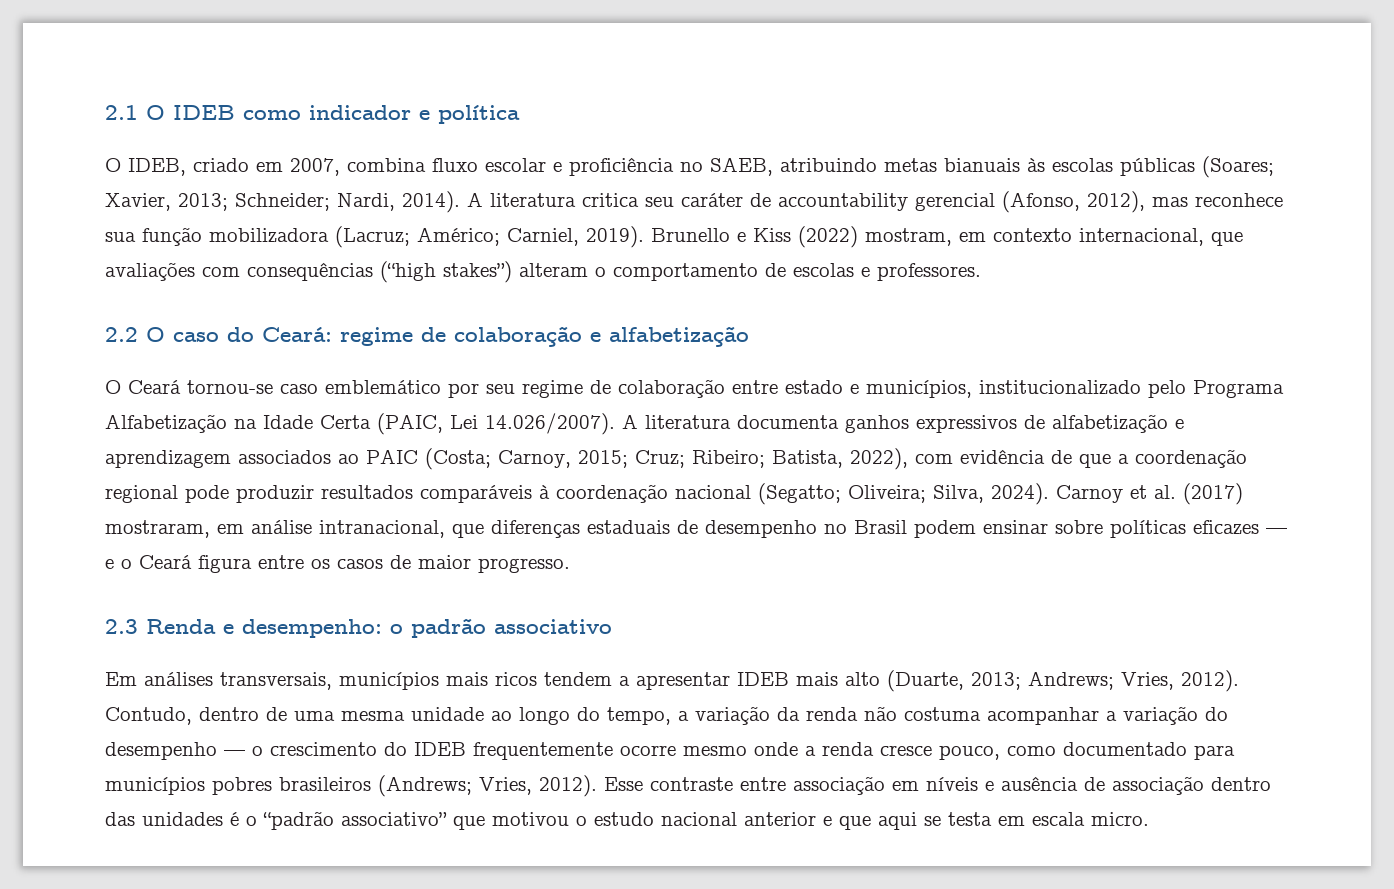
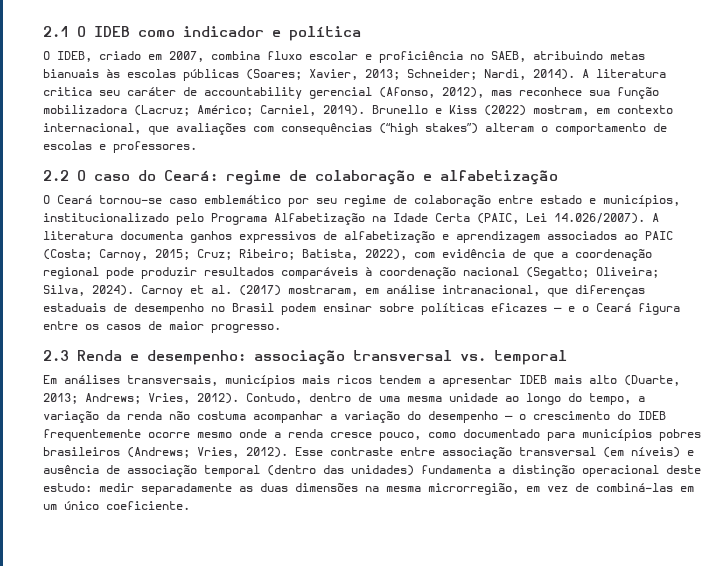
- 2.3 Renda e desempenho: o padrão associativo
+ 2.3 Renda e desempenho: associação transversal vs. temporal
- Esse contraste entre associação em níveis e ausência de associação dentro das unidades é o “padrão associativo” que motivou o estudo nacional anterior e que aqui se testa em escala micro.
+ Esse contraste entre associação transversal (em níveis) e ausência de associação temporal (dentro das unidades) fundamenta a distinção operacional deste estudo: medir separadamente as duas dimensões na mesma microrregião, em vez de combiná-las em um único coeficiente.

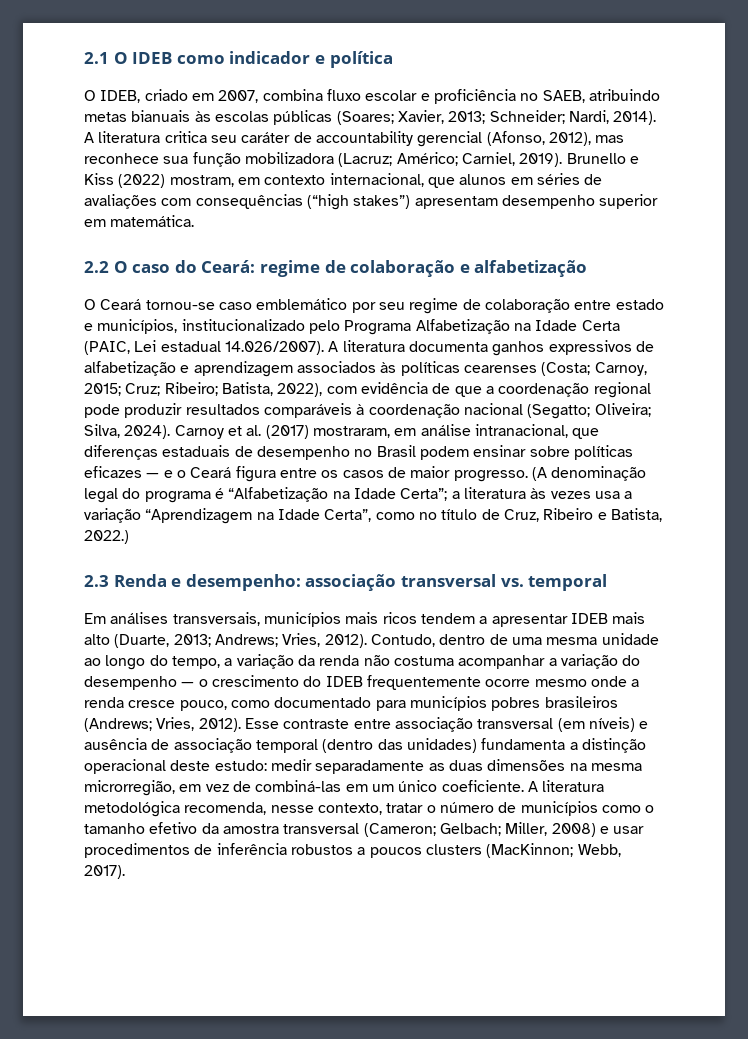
- Brunello e Kiss (2022) mostram, em contexto internacional, que avaliações com consequências (“high stakes”) alteram o comportamento de escolas e professores.
+ Brunello e Kiss (2022) mostram, em contexto internacional, que alunos em séries de avaliações com consequências (“high stakes”) apresentam desempenho superior em matemática.
- O Ceará tornou-se caso emblemático por seu regime de colaboração entre estado e municípios, institucionalizado pelo Programa Alfabetização na Idade Certa (PAIC, Lei 14.026/2007). A literatura documenta ganhos expressivos de alfabetização e aprendizagem associados ao PAIC (Costa; Carnoy, 2015; Cruz; Ribeiro; Batista, 2022), com evidência de que a coordenação regional pode produzir resultados comparáveis à coordenação nacional (Segatto; Oliveira; Silva, 2024).
+ O Ceará tornou-se caso emblemático por seu regime de colaboração entre estado e municípios, institucionalizado pelo Programa Alfabetização na Idade Certa (PAIC, Lei estadual 14.026/2007). A literatura documenta ganhos expressivos de alfabetização e aprendizagem associados às políticas cearenses (Costa; Carnoy, 2015; Cruz; Ribeiro; Batista, 2022), com evidência de que a coordenação regional pode produzir resultados comparáveis à coordenação nacional (Segatto; Oliveira; Silva, 2024).
+ (A denominação legal do programa é “Alfabetização na Idade Certa”; a literatura às vezes usa a variação “Aprendizagem na Idade Certa”, como no título de Cruz, Ribeiro e Batista, 2022.)
+ A literatura metodológica recomenda, nesse contexto, tratar o número de municípios como o tamanho efetivo da amostra transversal (Cameron; Gelbach; Miller, 2008) e usar procedimentos de inferência robustos a poucos clusters (MacKinnon; Webb, 2017).

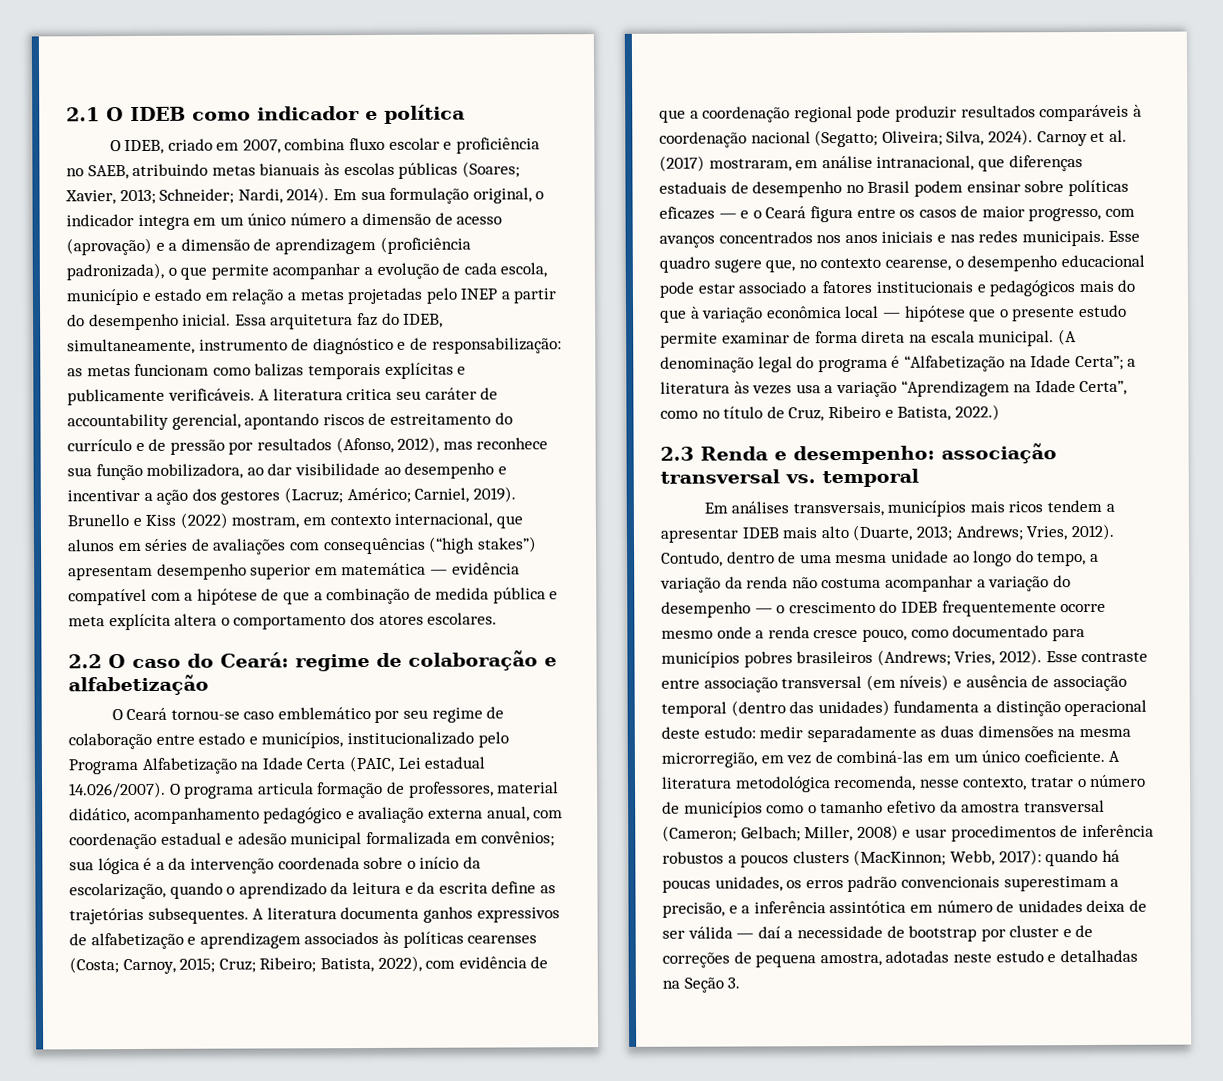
+ Em sua formulação original, o indicador integra em um único número a dimensão de acesso (aprovação) e a dimensão de aprendizagem (proficiência padronizada), o que permite acompanhar a evolução de cada escola, município e estado em relação a metas projetadas pelo INEP a partir do desempenho inicial. Essa arquitetura faz do IDEB, simultaneamente, instrumento de diagnóstico e de responsabilização: as metas funcionam como balizas temporais explícitas e publicamente verificáveis.
- A literatura critica seu caráter de accountability gerencial (Afonso, 2012), mas reconhece sua função mobilizadora (Lacruz; Américo; Carniel, 2019).
+ A literatura critica seu caráter de accountability gerencial, apontando riscos de estreitamento do currículo e de pressão por resultados (Afonso, 2012), mas reconhece sua função mobilizadora, ao dar visibilidade ao desempenho e incentivar a ação dos gestores (Lacruz; Américo; Carniel, 2019).
- Brunello e Kiss (2022) mostram, em contexto internacional, que alunos em séries de avaliações com consequências (“high stakes”) apresentam desempenho superior em matemática.
+ Brunello e Kiss (2022) mostram, em contexto internacional, que alunos em séries de avaliações com consequências (“high stakes”) apresentam desempenho superior em matemática — evidência compatível com a hipótese de que a combinação de medida pública e meta explícita altera o comportamento dos atores escolares.
- O Ceará tornou-se caso emblemático por seu regime de colaboração entre estado e municípios, institucionalizado pelo Programa Alfabetização na Idade Certa (PAIC, Lei estadual 14.026/2007). A literatura documenta ganhos expressivos de alfabetização e aprendizagem associados às políticas cearenses (Costa;
+ O Ceará tornou-se caso emblemático por seu regime de colaboração entre estado e municípios, institucionalizado pelo Programa Alfabetização na Idade Certa (PAIC, Lei estadual 14.026/2007). O programa articula formação de professores, material didático, acompanhamento pedagógico e avaliação externa anual, com coordenação estadual e adesão municipal formalizada em convênios; sua lógica é a da intervenção coordenada sobre o início da escolarização, quando o aprendizado da leitura e da escrita define as trajetórias subsequentes. A literatura documenta ganhos expressivos de alfabetização e aprendizagem associados às políticas cearenses (Costa;
- Carnoy et al. (2017) mostraram, em análise intranacional, que diferenças estaduais de desempenho no Brasil podem ensinar sobre políticas eficazes — e o Ceará figura entre os casos de maior progresso.
+ Carnoy et al. (2017) mostraram, em análise intranacional, que diferenças estaduais de desempenho no Brasil podem ensinar sobre políticas eficazes — e o Ceará figura entre os casos de maior progresso, com avanços concentrados nos anos iniciais e nas redes municipais. Esse quadro sugere que, no contexto cearense, o desempenho educacional pode estar associado a fatores institucionais e pedagógicos mais do que à variação econômica local — hipótese que o presente estudo permite examinar de forma direta na escala municipal.
- A literatura metodológica recomenda, nesse contexto, tratar o número de municípios como o tamanho efetivo da amostra transversal (Cameron; Gelbach; Miller, 2008) e usar procedimentos de inferência robustos a poucos clusters (MacKinnon; Webb, 2017).
+ A literatura metodológica recomenda, nesse contexto, tratar o número de municípios como o tamanho efetivo da amostra transversal (Cameron; Gelbach; Miller, 2008) e usar procedimentos de inferência robustos a poucos clusters (MacKinnon; Webb, 2017): quando há poucas unidades, os erros padrão convencionais superestimam a precisão, e a inferência assintótica em número de unidades deixa de ser válida — daí a necessidade de bootstrap por cluster e de correções de pequena amostra, adotadas neste estudo e detalhadas na Seção 3.

